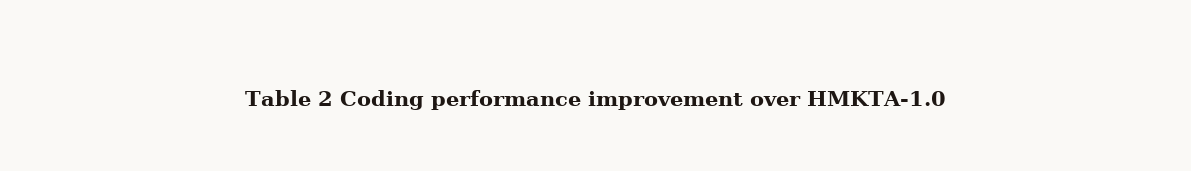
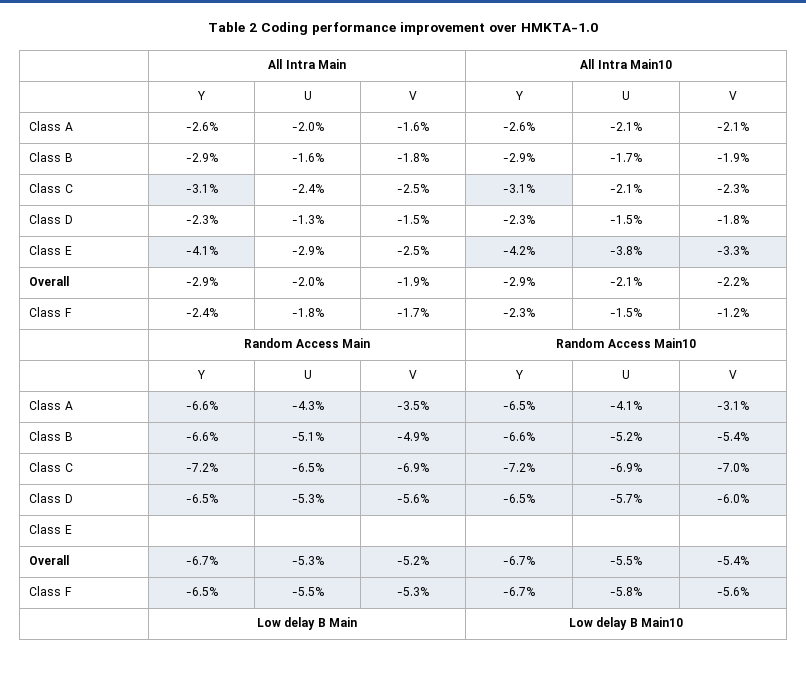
+ | All Intra Main | All Intra Main10
+ | Y | U | V | Y | U | V
+ Class A | -2.6% | -2.0% | -1.6% | -2.6% | -2.1% | -2.1%
+ Class B | -2.9% | -1.6% | -1.8% | -2.9% | -1.7% | -1.9%
+ Class C | -3.1% | -2.4% | -2.5% | -3.1% | -2.1% | -2.3%
+ Class D | -2.3% | -1.3% | -1.5% | -2.3% | -1.5% | -1.8%
+ Class E | -4.1% | -2.9% | -2.5% | -4.2% | -3.8% | -3.3%
+ Overall | -2.9% | -2.0% | -1.9% | -2.9% | -2.1% | -2.2%
+ Class F | -2.4% | -1.8% | -1.7% | -2.3% | -1.5% | -1.2%
+ | Random Access Main | Random Access Main10
+ | Y | U | V | Y | U | V
+ Class A | -6.6% | -4.3% | -3.5% | -6.5% | -4.1% | -3.1%
+ Class B | -6.6% | -5.1% | -4.9% | -6.6% | -5.2% | -5.4%
+ Class C | -7.2% | -6.5% | -6.9% | -7.2% | -6.9% | -7.0%
+ Class D | -6.5% | -5.3% | -5.6% | -6.5% | -5.7% | -6.0%
+ Class E | | | | | |
+ Overall | -6.7% | -5.3% | -5.2% | -6.7% | -5.5% | -5.4%
+ Class F | -6.5% | -5.5% | -5.3% | -6.7% | -5.8% | -5.6%
+ | Low delay B Main | Low delay B Main10

